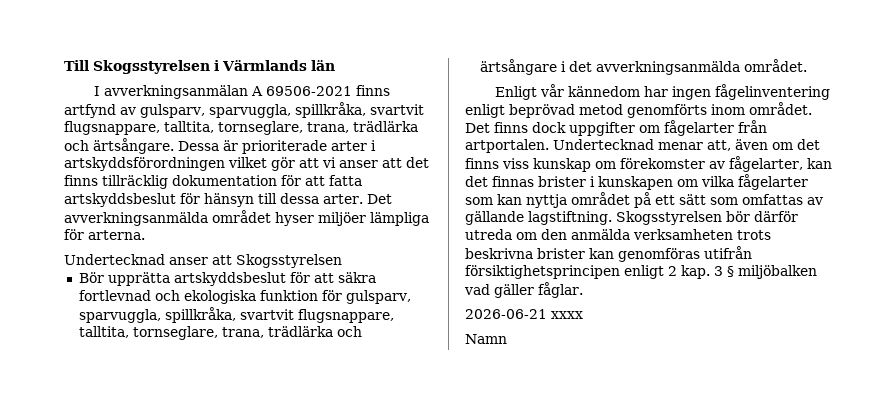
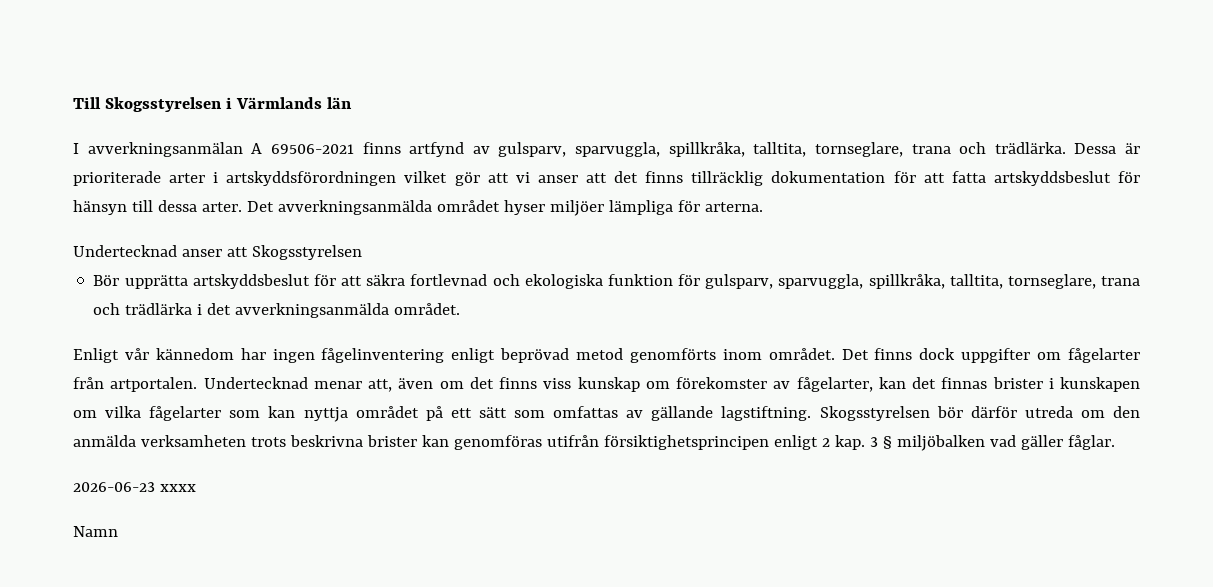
- I avverkningsanmälan A 69506-2021 finns artfynd av gulsparv, sparvuggla, spillkråka, svartvit flugsnappare, talltita, tornseglare, trana, trädlärka och ärtsångare.
+ I avverkningsanmälan A 69506-2021 finns artfynd av gulsparv, sparvuggla, spillkråka, talltita, tornseglare, trana och trädlärka.
- Bör upprätta artskyddsbeslut för att säkra fortlevnad och ekologiska funktion för gulsparv, sparvuggla, spillkråka, svartvit flugsnappare, talltita, tornseglare, trana, trädlärka och ärtsångare i det avverkningsanmälda området.
+ Bör upprätta artskyddsbeslut för att säkra fortlevnad och ekologiska funktion för gulsparv, sparvuggla, spillkråka, talltita, tornseglare, trana och trädlärka i det avverkningsanmälda området.
- 2026-06-21 xxxx
+ 2026-06-23 xxxx

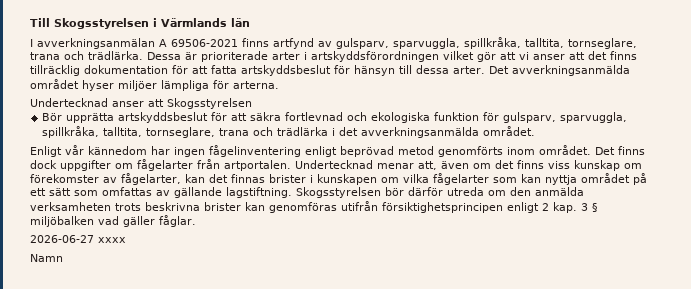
- 2026-06-23 xxxx
+ 2026-06-27 xxxx

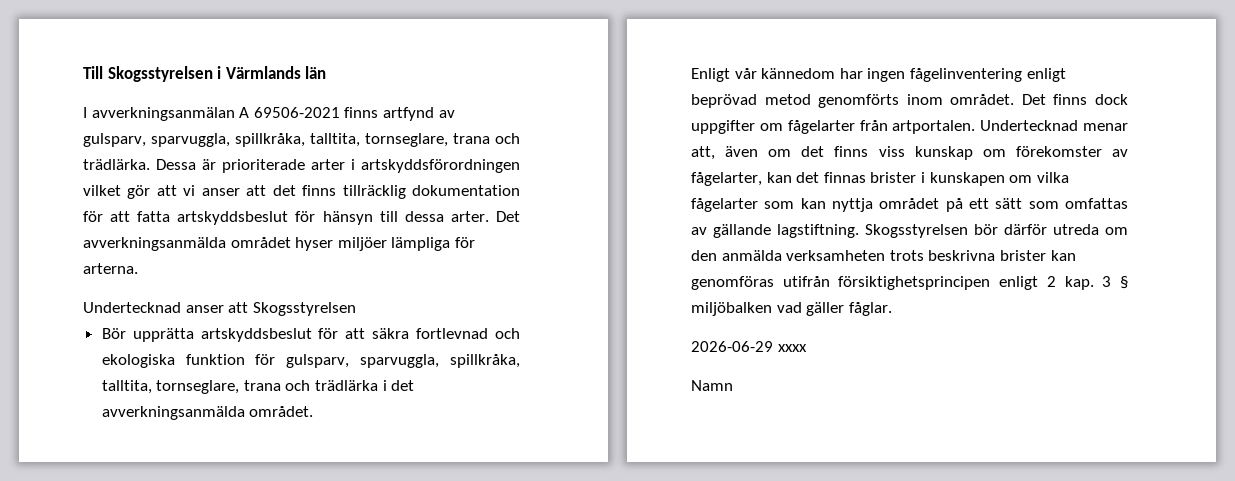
- 2026-06-27 xxxx
+ 2026-06-29 xxxx

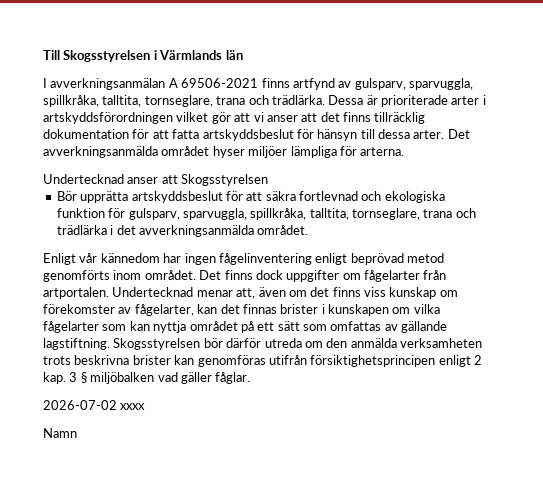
- 2026-06-29 xxxx
+ 2026-07-02 xxxx

